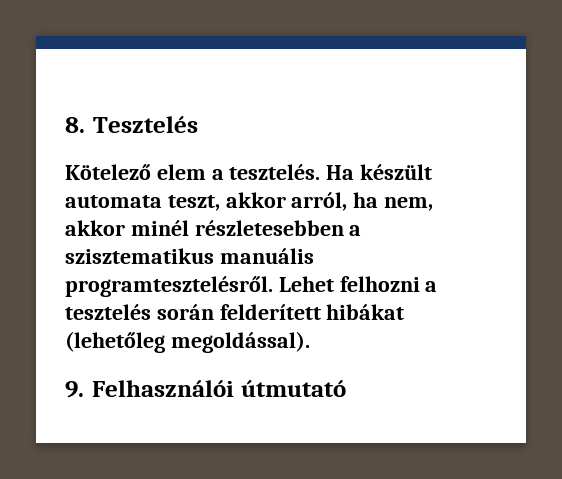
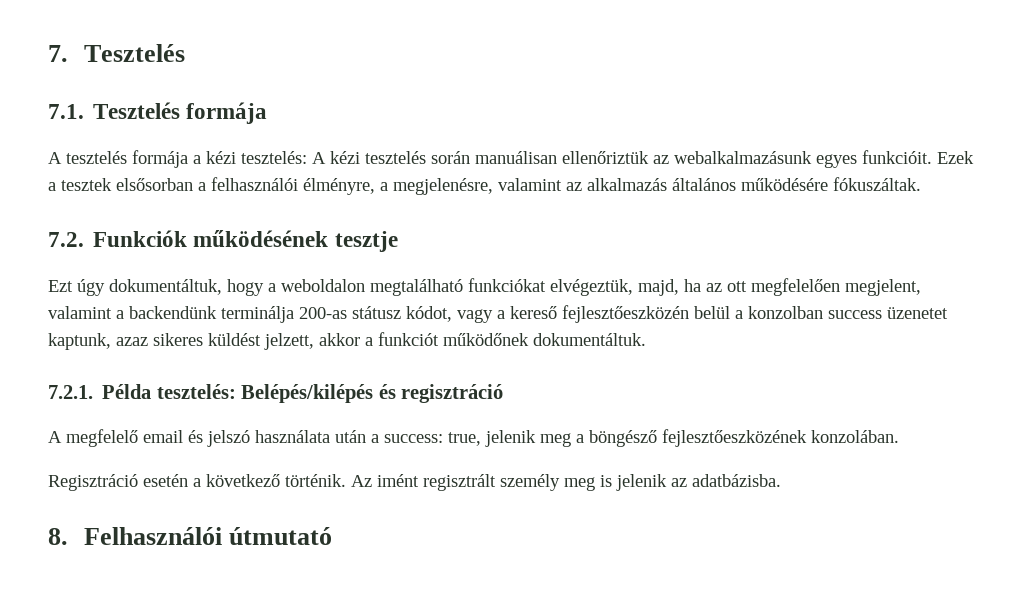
- 8. Tesztelés
+ 7. Tesztelés
- Kötelező elem a tesztelés. Ha készült automata teszt, akkor arról, ha nem, akkor minél részletesebben a szisztematikus manuális programtesztelésről. Lehet felhozni a tesztelés során felderített hibákat (lehetőleg megoldással).
- 9. Felhasználói útmutató
+ 7.1. Tesztelés formája
+ A tesztelés formája a kézi tesztelés: A kézi tesztelés során manuálisan ellenőriztük az webalkalmazásunk egyes funkcióit. Ezek a tesztek elsősorban a felhasználói élményre, a megjelenésre, valamint az alkalmazás általános működésére fókuszáltak.
+ 7.2. Funkciók működésének tesztje
+ Ezt úgy dokumentáltuk, hogy a weboldalon megtalálható funkciókat elvégeztük, majd, ha az ott megfelelően megjelent, valamint a backendünk terminálja 200-as státusz kódot, vagy a kereső fejlesztőeszközén belül a konzolban success üzenetet kaptunk, azaz sikeres küldést jelzett, akkor a funkciót működőnek dokumentáltuk.
+ 7.2.1. Példa tesztelés: Belépés/kilépés és regisztráció
+ A megfelelő email és jelszó használata után a success: true, jelenik meg a böngésző fejlesztőeszközének konzolában.
+ Regisztráció esetén a következő történik. Az imént regisztrált személy meg is jelenik az adatbázisba.
+ 8. Felhasználói útmutató

